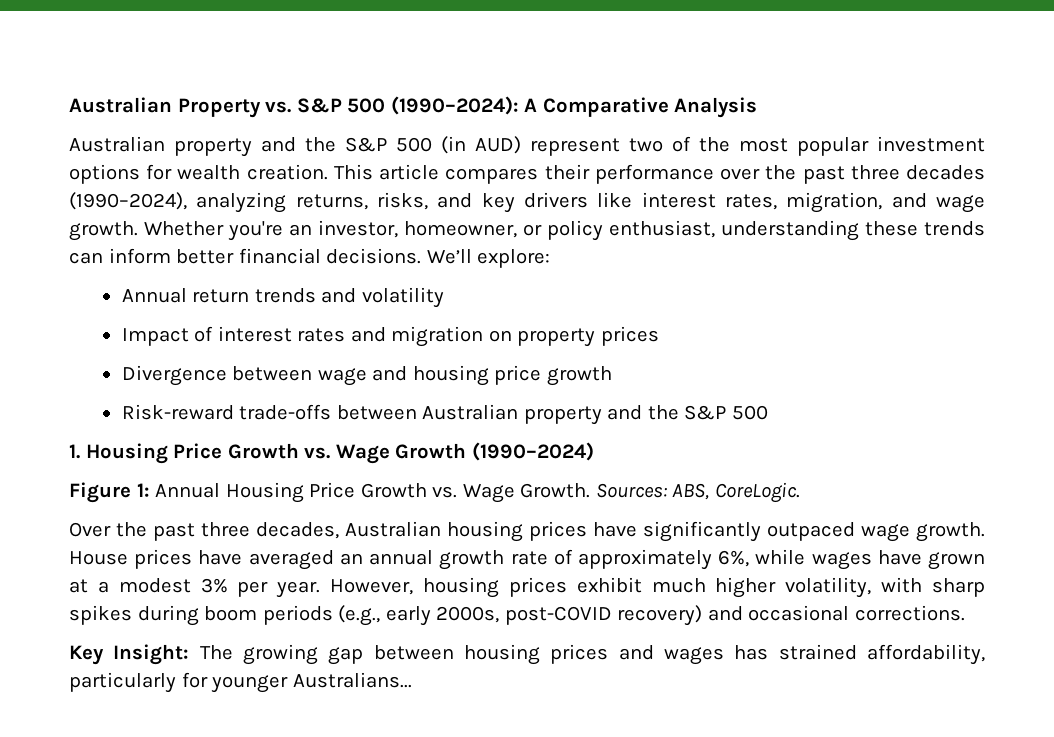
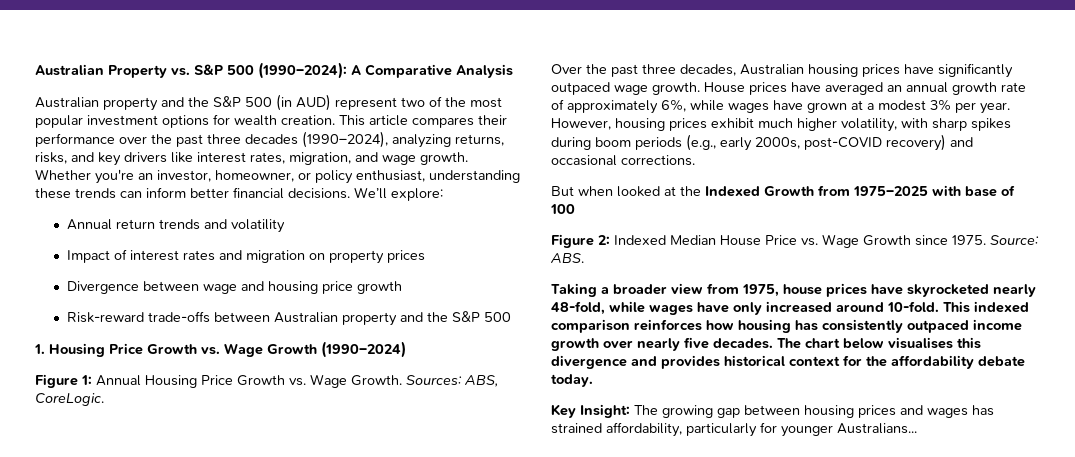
+ But when looked at the Indexed Growth from 1975–2025 with base of 100
+ Figure 2: Indexed Median House Price vs. Wage Growth since 1975. Source: ABS.
+ Taking a broader view from 1975, house prices have skyrocketed nearly 48-fold, while wages have only increased around 10-fold. This indexed comparison reinforces how housing has consistently outpaced income growth over nearly five decades. The chart below visualises this divergence and provides historical context for the affordability debate today.

